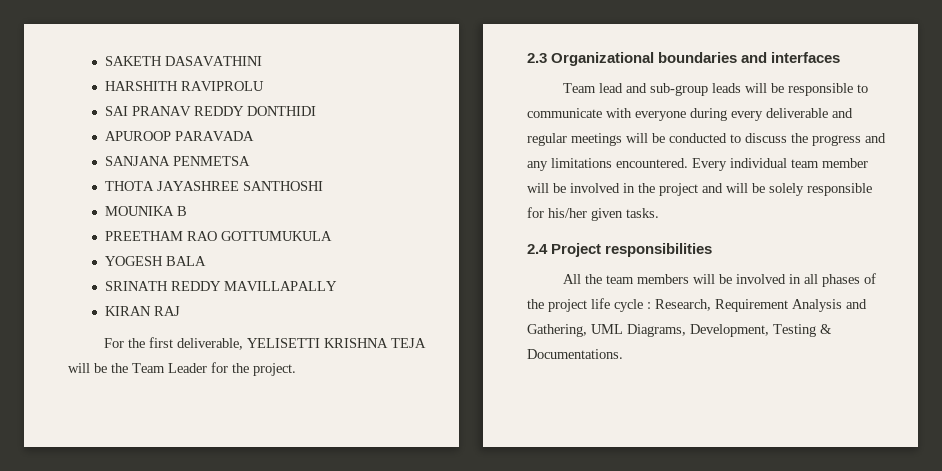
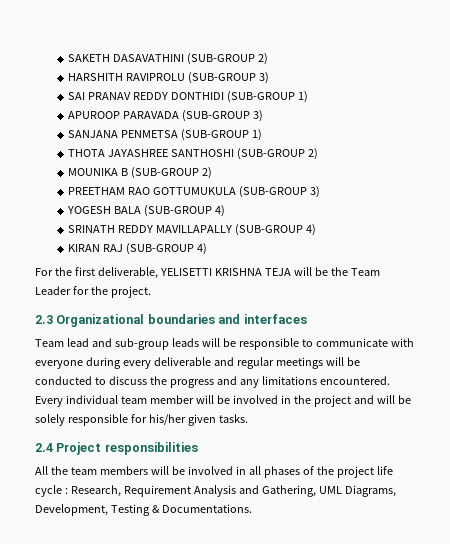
- SAKETH DASAVATHINI
+ SAKETH DASAVATHINI (SUB-GROUP 2)
- HARSHITH RAVIPROLU
+ HARSHITH RAVIPROLU (SUB-GROUP 3)
- SAI PRANAV REDDY DONTHIDI
+ SAI PRANAV REDDY DONTHIDI (SUB-GROUP 1)
- APUROOP PARAVADA
+ APUROOP PARAVADA (SUB-GROUP 3)
- SANJANA PENMETSA
+ SANJANA PENMETSA (SUB-GROUP 1)
- THOTA JAYASHREE SANTHOSHI
+ THOTA JAYASHREE SANTHOSHI (SUB-GROUP 2)
- MOUNIKA B
+ MOUNIKA B (SUB-GROUP 2)
- PREETHAM RAO GOTTUMUKULA
+ PREETHAM RAO GOTTUMUKULA (SUB-GROUP 3)
- YOGESH BALA
+ YOGESH BALA (SUB-GROUP 4)
- SRINATH REDDY MAVILLAPALLY
+ SRINATH REDDY MAVILLAPALLY (SUB-GROUP 4)
- KIRAN RAJ
+ KIRAN RAJ (SUB-GROUP 4)

